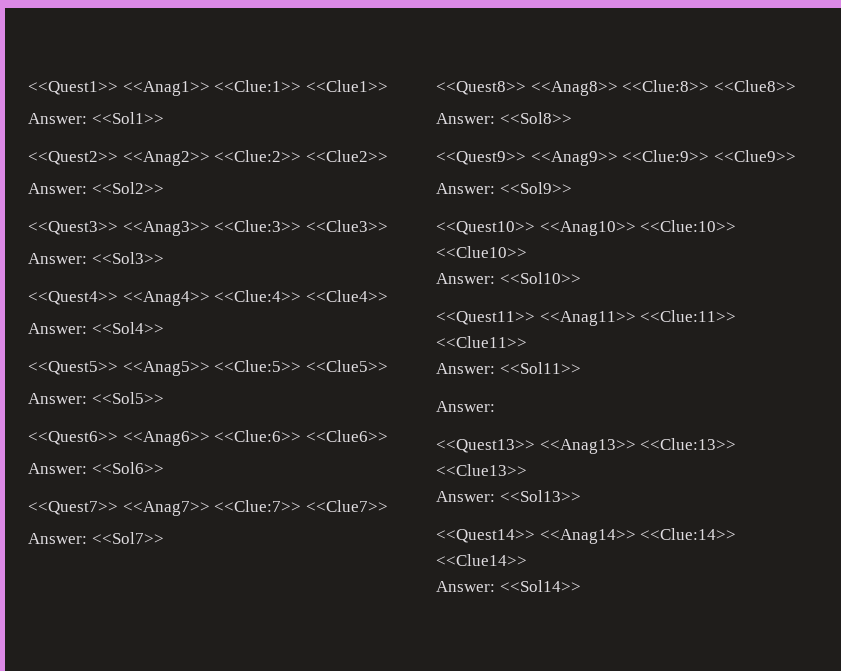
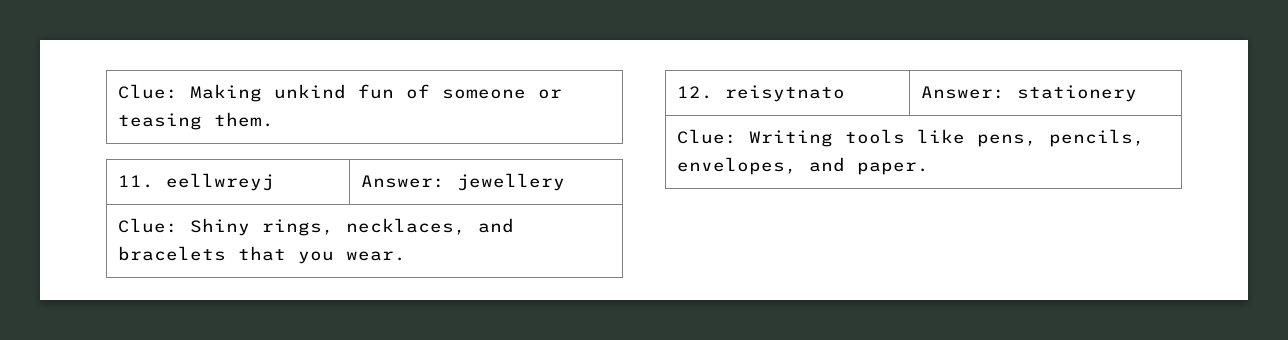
- <<Quest1>> <<Anag1>> <<Clue:1>> <<Clue1>>
- Answer: <<Sol1>>
- <<Quest2>> <<Anag2>> <<Clue:2>> <<Clue2>>
- Answer: <<Sol2>>
- <<Quest3>> <<Anag3>> <<Clue:3>> <<Clue3>>
- Answer: <<Sol3>>
- <<Quest4>> <<Anag4>> <<Clue:4>> <<Clue4>>
- Answer: <<Sol4>>
- <<Quest5>> <<Anag5>> <<Clue:5>> <<Clue5>>
- Answer: <<Sol5>>
- <<Quest6>> <<Anag6>> <<Clue:6>> <<Clue6>>
- Answer: <<Sol6>>
- <<Quest7>> <<Anag7>> <<Clue:7>> <<Clue7>>
- Answer: <<Sol7>>
- <<Quest8>> <<Anag8>> <<Clue:8>> <<Clue8>>
- Answer: <<Sol8>>
- <<Quest9>> <<Anag9>> <<Clue:9>> <<Clue9>>
- Answer: <<Sol9>>
- <<Quest10>> <<Anag10>> <<Clue:10>> <<Clue10>>
- Answer: <<Sol10>>
- <<Quest11>> <<Anag11>> <<Clue:11>> <<Clue11>>
- Answer: <<Sol11>>
- Answer:
- <<Quest13>> <<Anag13>> <<Clue:13>> <<Clue13>>
- Answer: <<Sol13>>
- <<Quest14>> <<Anag14>> <<Clue:14>> <<Clue14>>
- Answer: <<Sol14>>
+ Clue: Making unkind fun of someone or teasing them.
+ 11. eellwreyj | Answer: jewellery
+ Clue: Shiny rings, necklaces, and bracelets that you wear.
+ 12. reisytnato | Answer: stationery
+ Clue: Writing tools like pens, pencils, envelopes, and paper.

